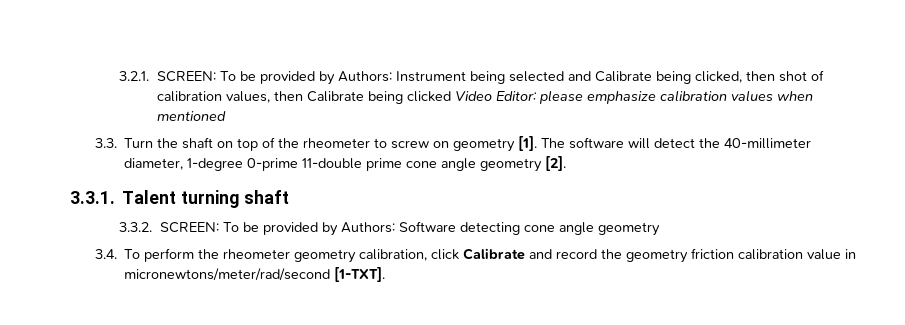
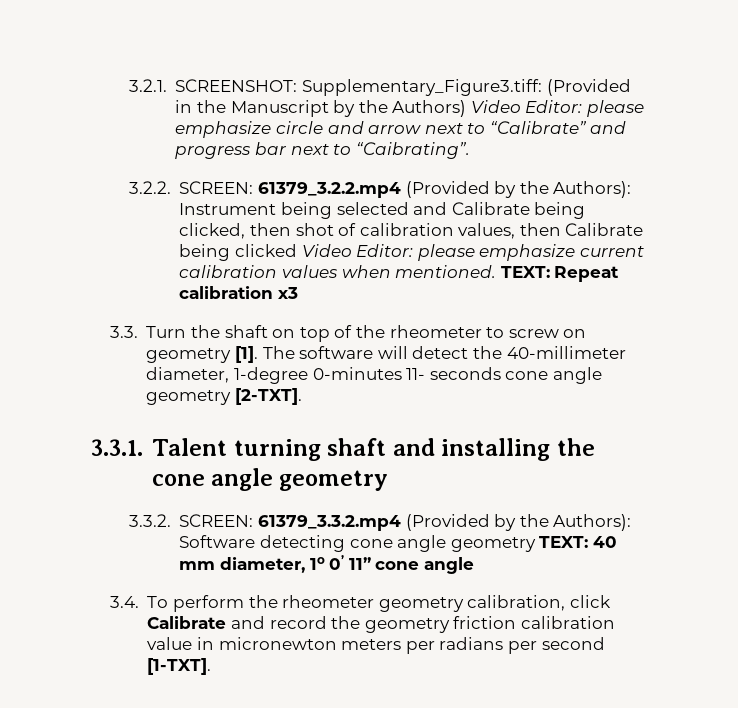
- 3.2.1. SCREEN: To be provided by Authors: Instrument being selected and Calibrate being clicked, then shot of calibration values, then Calibrate being clicked Video Editor: please emphasize calibration values when mentioned
+ 3.2.1. SCREENSHOT: Supplementary_Figure3.tiff: (Provided in the Manuscript by the Authors) Video Editor: please emphasize circle and arrow next to “Calibrate” and progress bar next to “Caibrating”.
+ 3.2.2. SCREEN: 61379_3.2.2.mp4 (Provided by the Authors): Instrument being selected and Calibrate being clicked, then shot of calibration values, then Calibrate being clicked Video Editor: please emphasize current calibration values when mentioned. TEXT: Repeat calibration x3
- The software will detect the 40-millimeter diameter, 1-degree 0-prime 11-double prime cone angle geometry [2].
+ The software will detect the 40-millimeter diameter, 1-degree 0-minutes 11- seconds cone angle geometry [2-TXT].
- 3.3.1. Talent turning shaft
- 3.3.2. SCREEN: To be provided by Authors: Software detecting cone angle geometry
+ 3.3.1. Talent turning shaft and installing the cone angle geometry
+ 3.3.2. SCREEN: 61379_3.3.2.mp4 (Provided by the Authors): Software detecting cone angle geometry TEXT: 40 mm diameter, 1o 0’ 11’’ cone angle
- 3.4. To perform the rheometer geometry calibration, click Calibrate and record the geometry friction calibration value in micronewtons/meter/rad/second [1-TXT].
+ 3.4. To perform the rheometer geometry calibration, click Calibrate and record the geometry friction calibration value in micronewton meters per radians per second [1-TXT].

